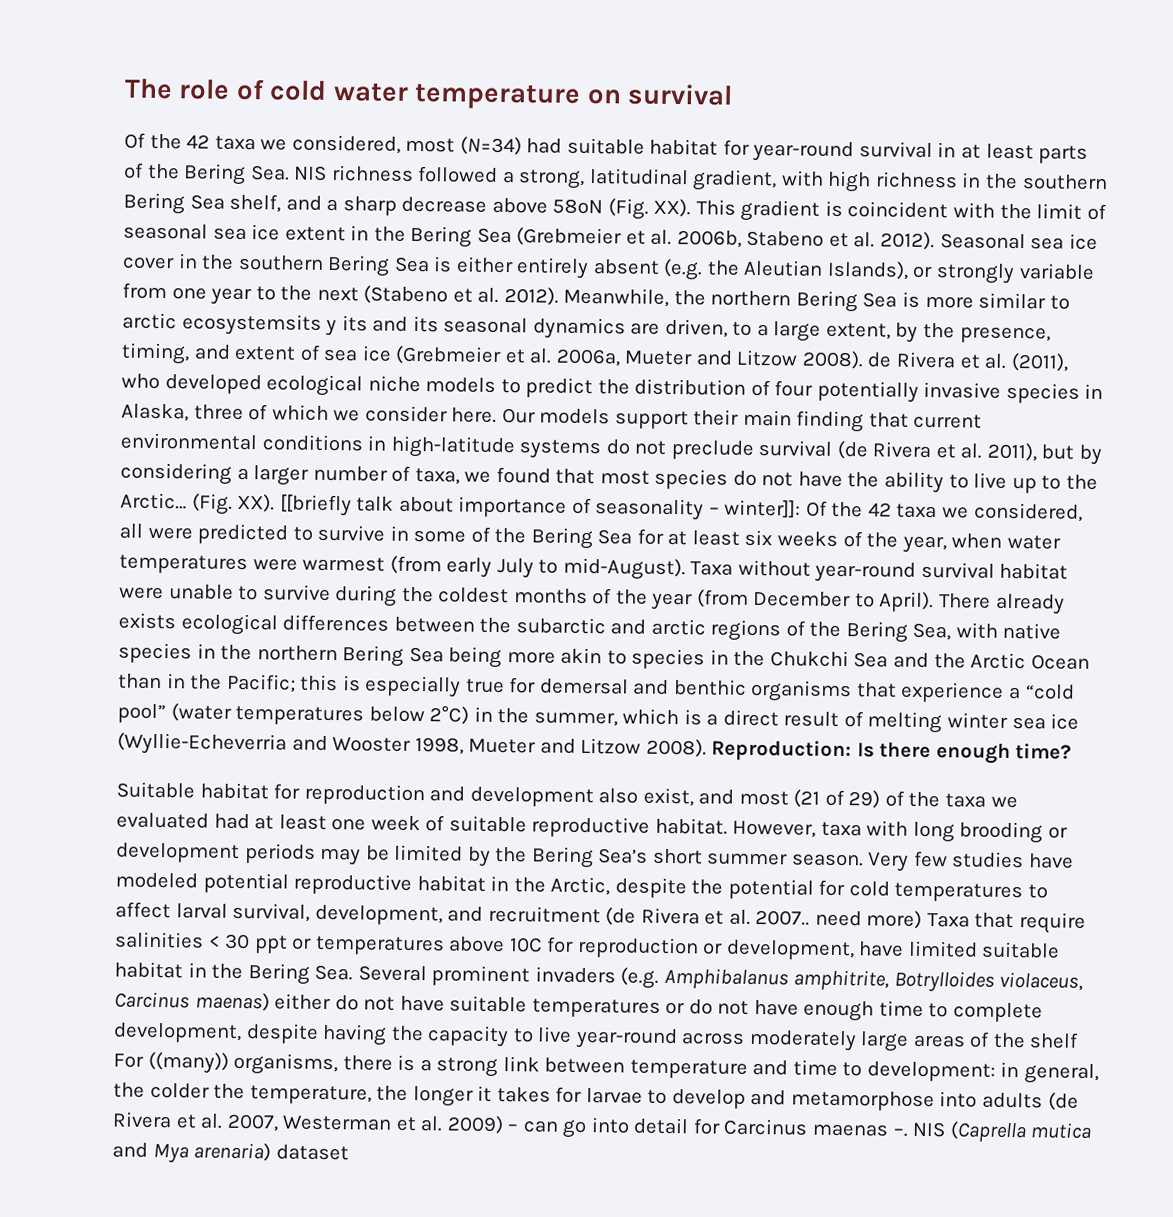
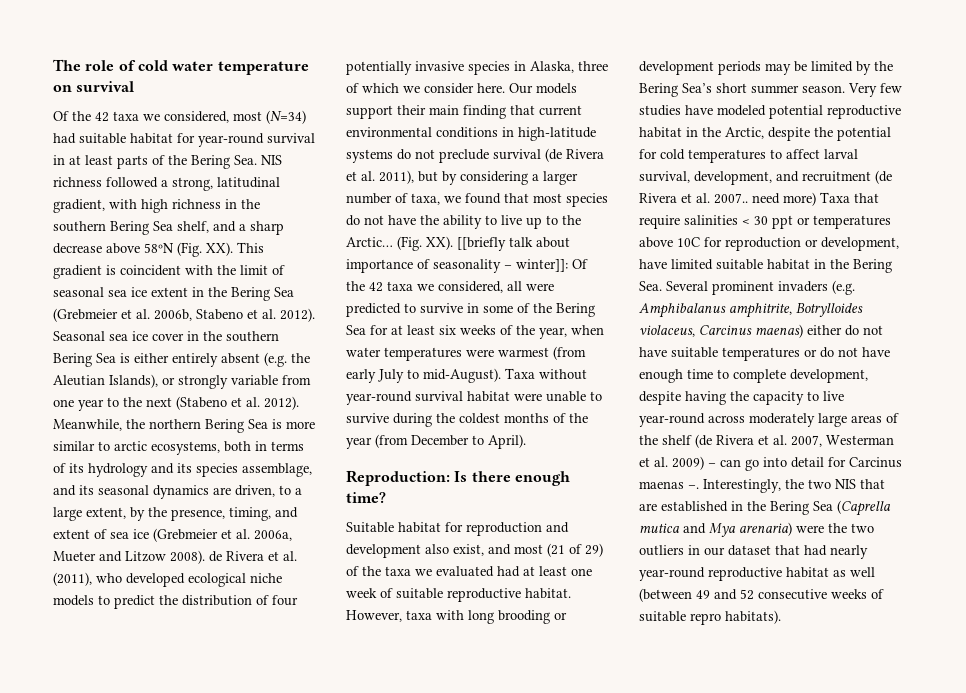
- Meanwhile, the northern Bering Sea is more similar to arctic ecosystemsits y its and its seasonal dynamics are driven, to a large extent, by the presence, timing, and extent of sea ice (Grebmeier et al. 2006a, Mueter and Litzow 2008). de Rivera et al. (2011), who developed ecological niche models to predict the distribution of four potentially invasive species in Alaska, three of which we consider here.
+ Meanwhile, the northern Bering Sea is more similar to arctic ecosystems, both in terms of its hydrology and its species assemblage, and its seasonal dynamics are driven, to a large extent, by the presence, timing, and extent of sea ice (Grebmeier et al. 2006a, Mueter and Litzow 2008). de Rivera et al. (2011), who developed ecological niche models to predict the distribution of four potentially invasive species in Alaska, three of which we consider here.
- Taxa without year-round survival habitat were unable to survive during the coldest months of the year (from December to April). There already exists ecological differences between the subarctic and arctic regions of the Bering Sea, with native species in the northern Bering Sea being more akin to species in the Chukchi Sea and the Arctic Ocean than in the Pacific; this is especially true for demersal and benthic organisms that experience a “cold pool” (water temperatures below 2°C) in the summer, which is a direct result of melting winter sea ice (Wyllie-Echeverria and Wooster 1998, Mueter and Litzow 2008). Reproduction: Is there enough time?
+ Taxa without year-round survival habitat were unable to survive during the coldest months of the year (from December to April).
+ Reproduction: Is there enough time?
- Very few studies have modeled potential reproductive habitat in the Arctic, despite the potential for cold temperatures to affect larval survival, development, and recruitment (de Rivera et al. 2007.. need more) Taxa that require salinities < 30 ppt or temperatures above 10C for reproduction or development, have limited suitable habitat in the Bering Sea. Several prominent invaders (e.g. Amphibalanus amphitrite, Botrylloides violaceus, Carcinus maenas) either do not have suitable temperatures or do not have enough time to complete development, despite having the capacity to live year-round across moderately large areas of the shelf For ((many)) organisms, there is a strong link between temperature and time to development: in general, the colder the temperature, the longer it takes for larvae to develop and metamorphose into adults (de Rivera et al. 2007, Westerman et al. 2009) – can go into detail for Carcinus maenas –.
+ Very few studies have modeled potential reproductive habitat in the Arctic, despite the potential for cold temperatures to affect larval survival, development, and recruitment (de Rivera et al. 2007.. need more) Taxa that require salinities < 30 ppt or temperatures above 10C for reproduction or development, have limited suitable habitat in the Bering Sea. Several prominent invaders (e.g. Amphibalanus amphitrite, Botrylloides violaceus, Carcinus maenas) either do not have suitable temperatures or do not have enough time to complete development, despite having the capacity to live year-round across moderately large areas of the shelf (de Rivera et al. 2007, Westerman et al. 2009) – can go into detail for Carcinus maenas –.
- NIS (Caprella mutica and Mya arenaria) dataset
+ Interestingly, the two NIS that are established in the Bering Sea (Caprella mutica and Mya arenaria) were the two outliers in our dataset that had nearly year-round reproductive habitat as well (between 49 and 52 consecutive weeks of suitable repro habitats).

